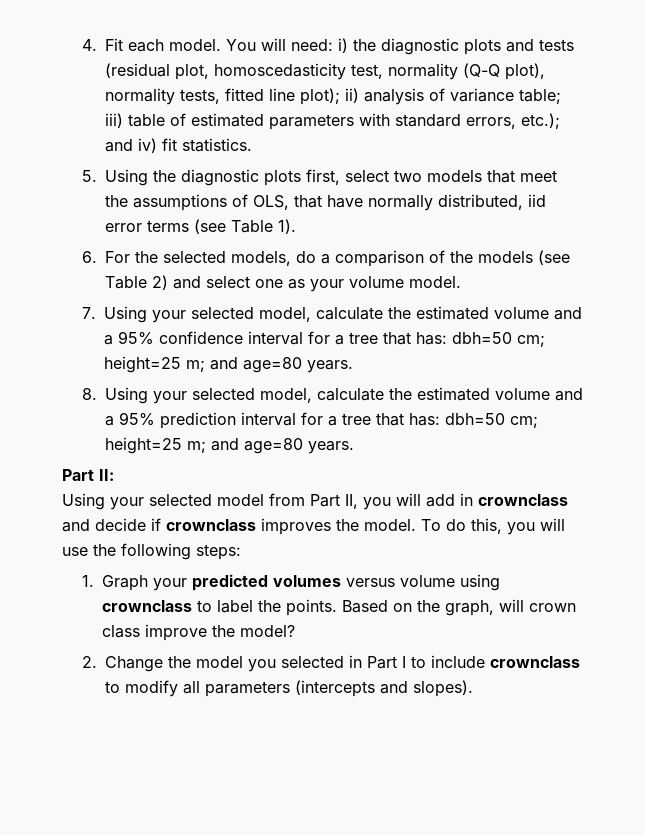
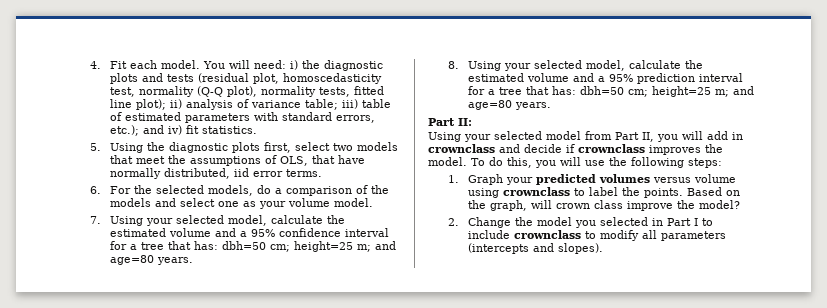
- 5. Using the diagnostic plots first, select two models that meet the assumptions of OLS, that have normally distributed, iid error terms (see Table 1).
+ 5. Using the diagnostic plots first, select two models that meet the assumptions of OLS, that have normally distributed, iid error terms.
- 6. For the selected models, do a comparison of the models (see Table 2) and select one as your volume model.
+ 6. For the selected models, do a comparison of the models and select one as your volume model.

